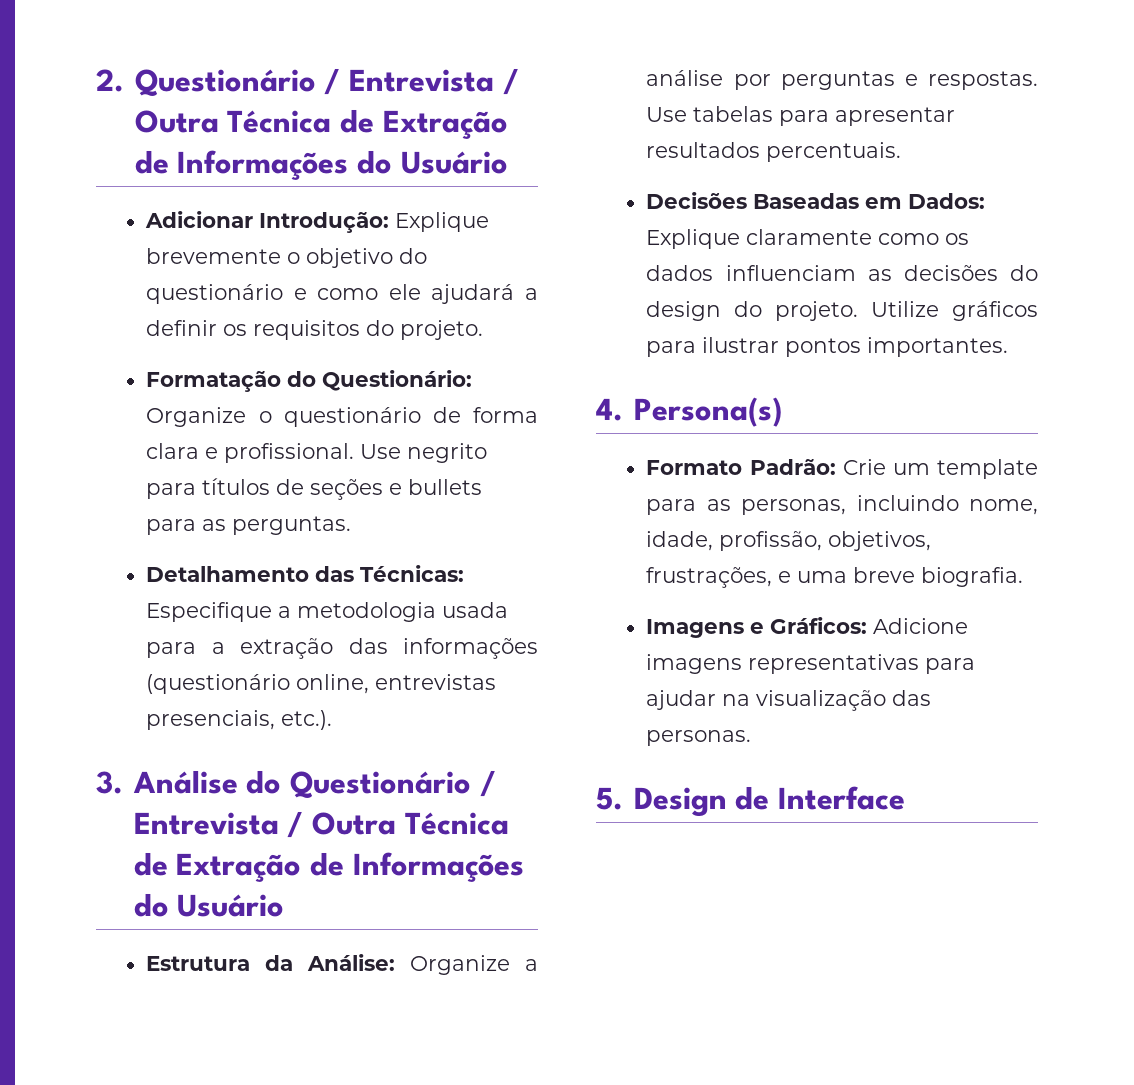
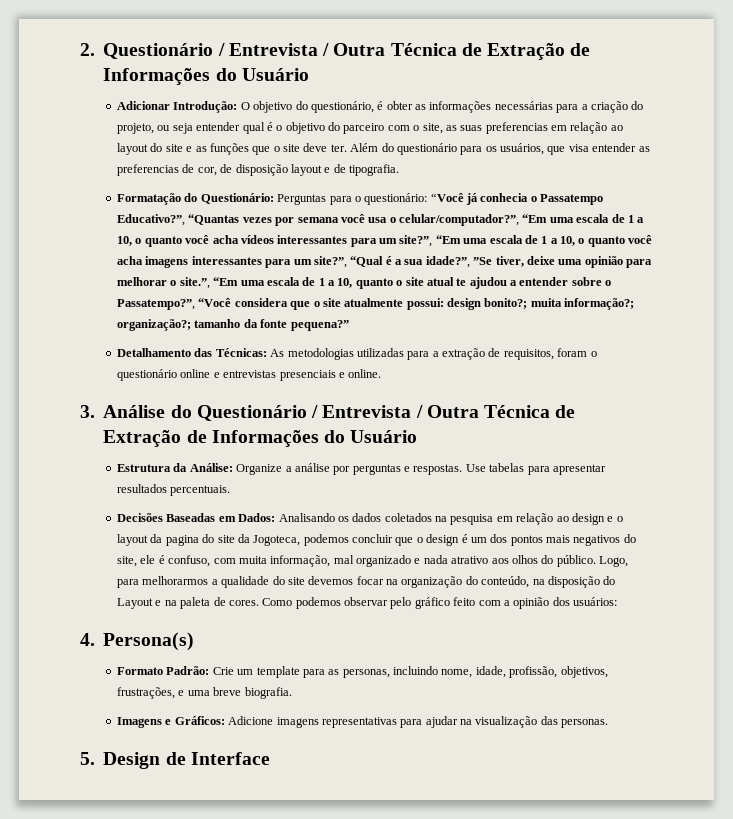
- Adicionar Introdução: Explique brevemente o objetivo do questionário e como ele ajudará a definir os requisitos do projeto.
- Formatação do Questionário: Organize o questionário de forma clara e profissional. Use negrito para títulos de seções e bullets para as perguntas.
- Detalhamento das Técnicas: Especifique a metodologia usada para a extração das informações (questionário online, entrevistas presenciais, etc.).
+ Adicionar Introdução: O objetivo do questionário, é obter as informações necessárias para a criação do projeto, ou seja entender qual é o objetivo do parceiro com o site, as suas preferencias em relação ao layout do site e as funções que o site deve ter. Além do questionário para os usuários, que visa entender as preferencias de cor, de disposição layout e de tipografia.
+ Formatação do Questionário: Perguntas para o questionário: “Você já conhecia o Passatempo Educativo?”, “Quantas vezes por semana você usa o celular/computador?”, “Em uma escala de 1 a 10, o quanto você acha vídeos interessantes para um site?”, “Em uma escala de 1 a 10, o quanto você acha imagens interessantes para um site?”, “Qual é a sua idade?”, ”Se tiver, deixe uma opinião para melhorar o site.”, “Em uma escala de 1 a 10, quanto o site atual te ajudou a entender sobre o Passatempo?”, “Você considera que o site atualmente possui: design bonito?; muita informação?; organização?; tamanho da fonte pequena?”
+ Detalhamento das Técnicas: As metodologias utilizadas para a extração de requisitos, foram o questionário online e entrevistas presenciais e online.
- Decisões Baseadas em Dados: Explique claramente como os dados influenciam as decisões do design do projeto. Utilize gráficos para ilustrar pontos importantes.
+ Decisões Baseadas em Dados: Analisando os dados coletados na pesquisa em relação ao design e o layout da pagina do site da Jogoteca, podemos concluir que o design é um dos pontos mais negativos do site, ele é confuso, com muita informação, mal organizado e nada atrativo aos olhos do público. Logo, para melhorarmos a qualidade do site devemos focar na organização do conteúdo, na disposição do Layout e na paleta de cores. Como podemos observar pelo gráfico feito com a opinião dos usuários:

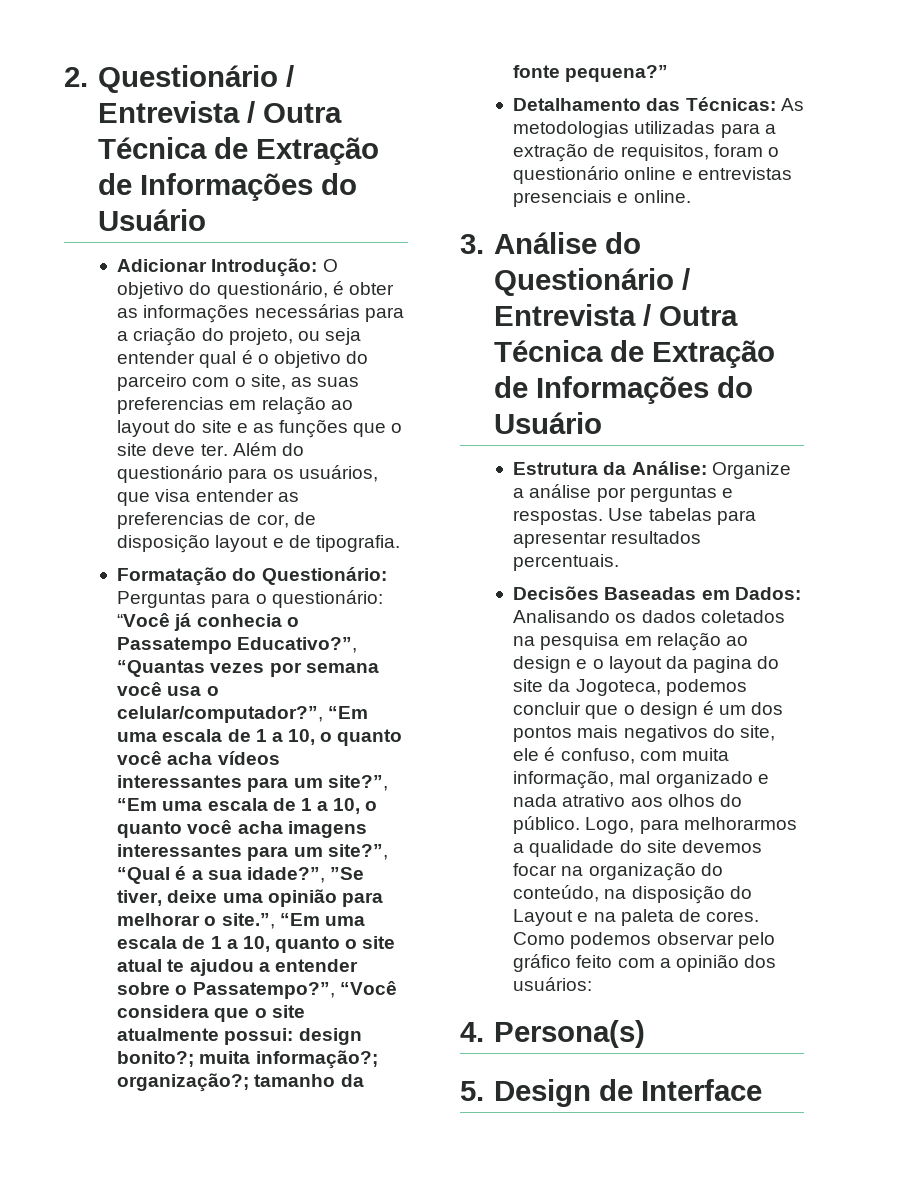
- Formato Padrão: Crie um template para as personas, incluindo nome, idade, profissão, objetivos, frustrações, e uma breve biografia.
- Imagens e Gráficos: Adicione imagens representativas para ajudar na visualização das personas.

